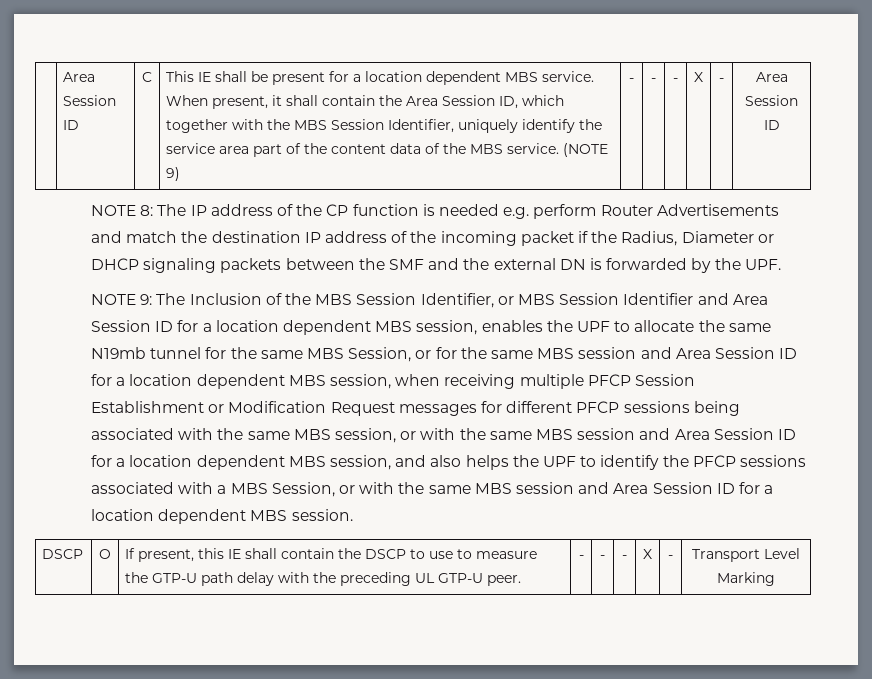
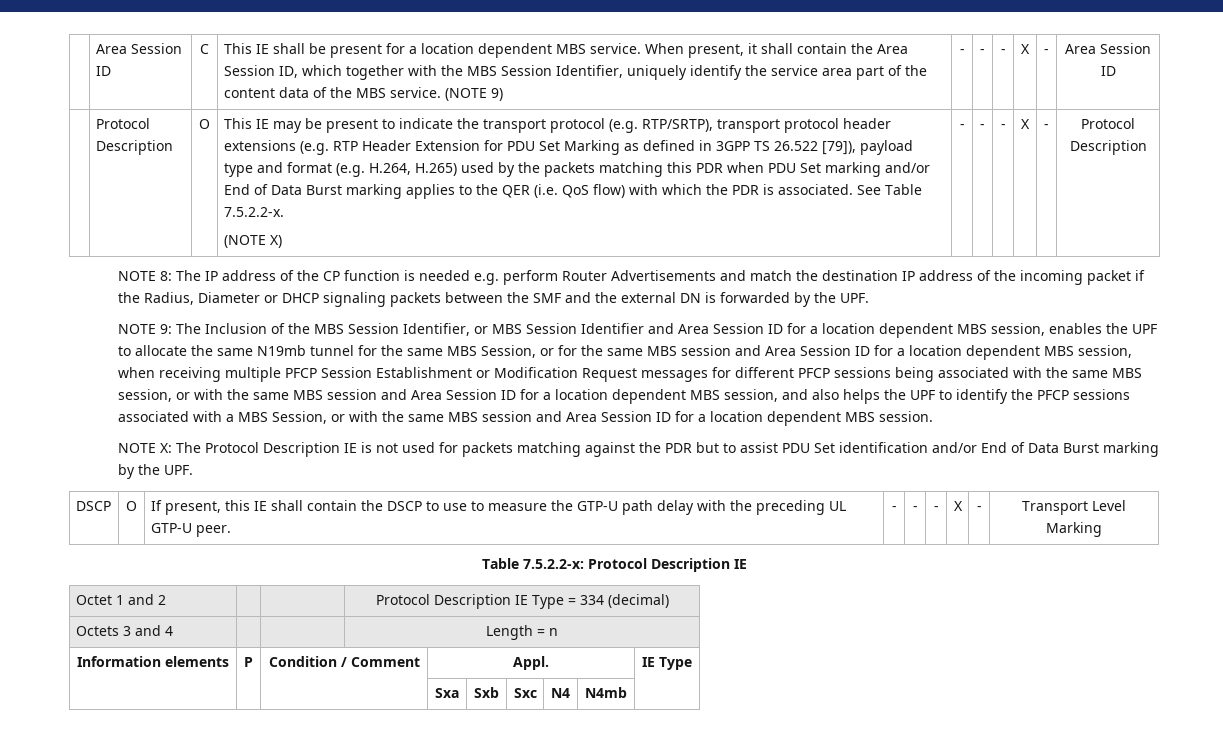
+ Protocol Description | O | This IE may be present to indicate the transport protocol (e.g. RTP/SRTP), transport protocol header extensions (e.g. RTP Header Extension for PDU Set Marking as defined in 3GPP TS 26.522 [79]), payload type and format (e.g. H.264, H.265) used by the packets matching this PDR when PDU Set marking and/or End of Data Burst marking applies to the QER (i.e. QoS flow) with which the PDR is associated. See Table 7.5.2.2-x.
+ (NOTE X) | - | - | - | X | - | Protocol Description
+ NOTE X: The Protocol Description IE is not used for packets matching against the PDR but to assist PDU Set identification and/or End of Data Burst marking by the UPF.
+ Table 7.5.2.2-x: Protocol Description IE
+ Octet 1 and 2 | | | Protocol Description IE Type = 334 (decimal)
+ Octets 3 and 4 | | | Length = n
+ Information elements | P | Condition / Comment | Appl. | IE Type
+ | | | Sxa | Sxb | Sxc | N4 | N4mb |

